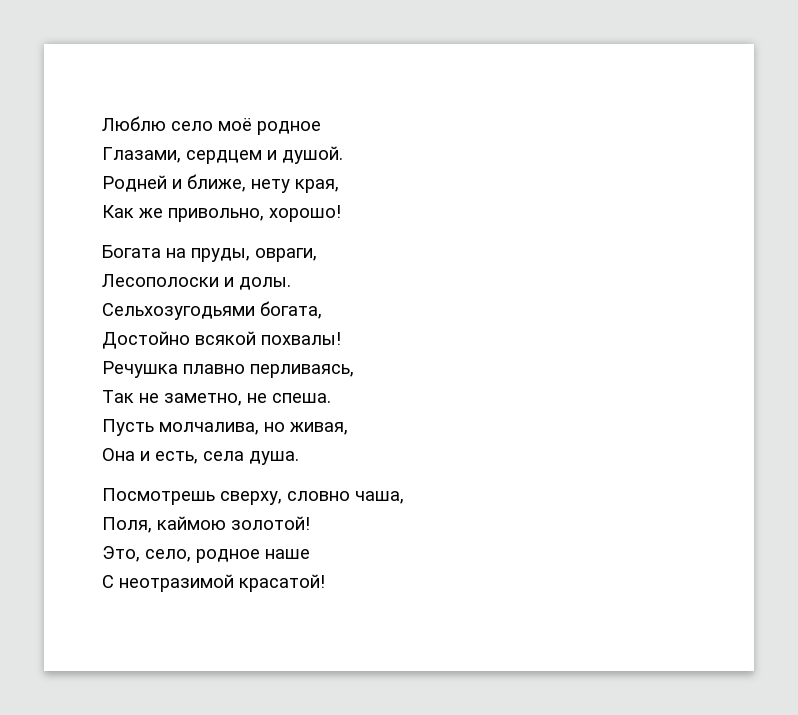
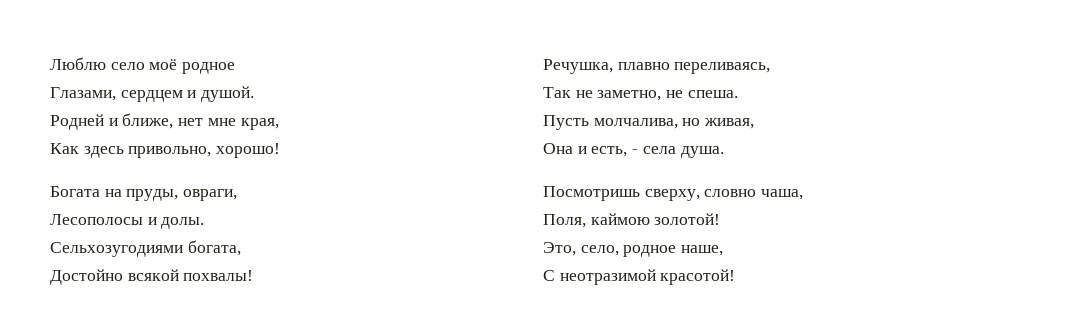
- Родней и ближе, нету края,
+ Родней и ближе, нет мне края,
- Как же привольно, хорошо!
+ Как здесь привольно, хорошо!
- Лесополоски и долы.
+ Лесополосы и долы.
- Сельхозугодьями богата,
+ Сельхозугодиями богата,
- Речушка плавно перливаясь,
+ Речушка, плавно переливаясь,
- Она и есть, села душа.
+ Она и есть, - села душа.
- Посмотрешь сверху, словно чаша,
+ Посмотришь сверху, словно чаша,
- Это, село, родное наше
+ Это, село, родное наше,
- С неотразимой красатой!
+ С неотразимой красотой!

